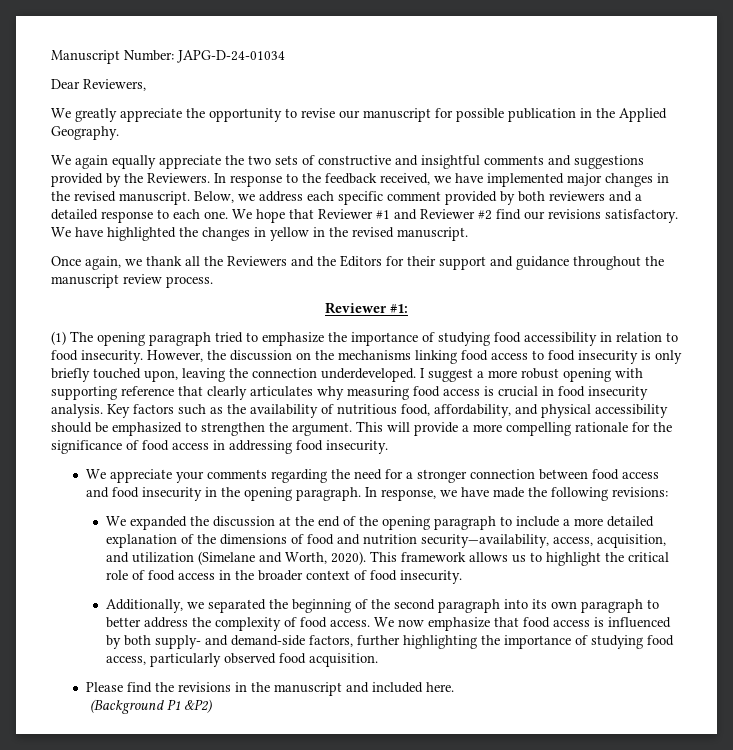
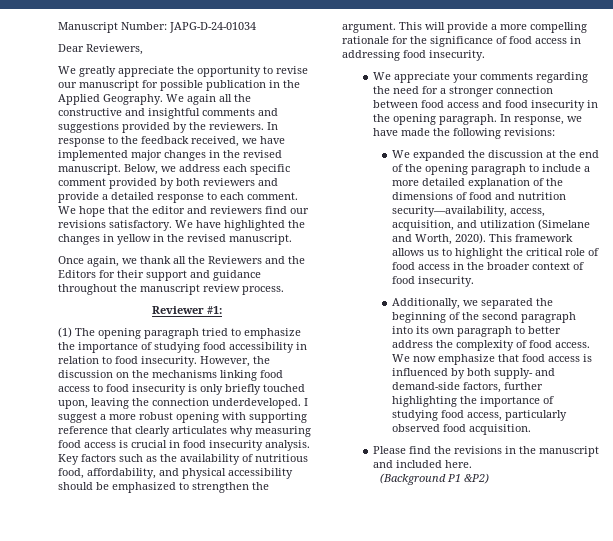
- We greatly appreciate the opportunity to revise our manuscript for possible publication in the Applied Geography.
- We again equally appreciate the two sets of constructive and insightful comments and suggestions provided by the Reviewers.
+ We greatly appreciate the opportunity to revise our manuscript for possible publication in the Applied Geography. We again all the constructive and insightful comments and suggestions provided by the reviewers.
- Below, we address each specific comment provided by both reviewers and a detailed response to each one.
+ Below, we address each specific comment provided by both reviewers and provide a detailed response to each comment.
- We hope that Reviewer #1 and Reviewer #2 find our revisions satisfactory.
+ We hope that the editor and reviewers find our revisions satisfactory.

